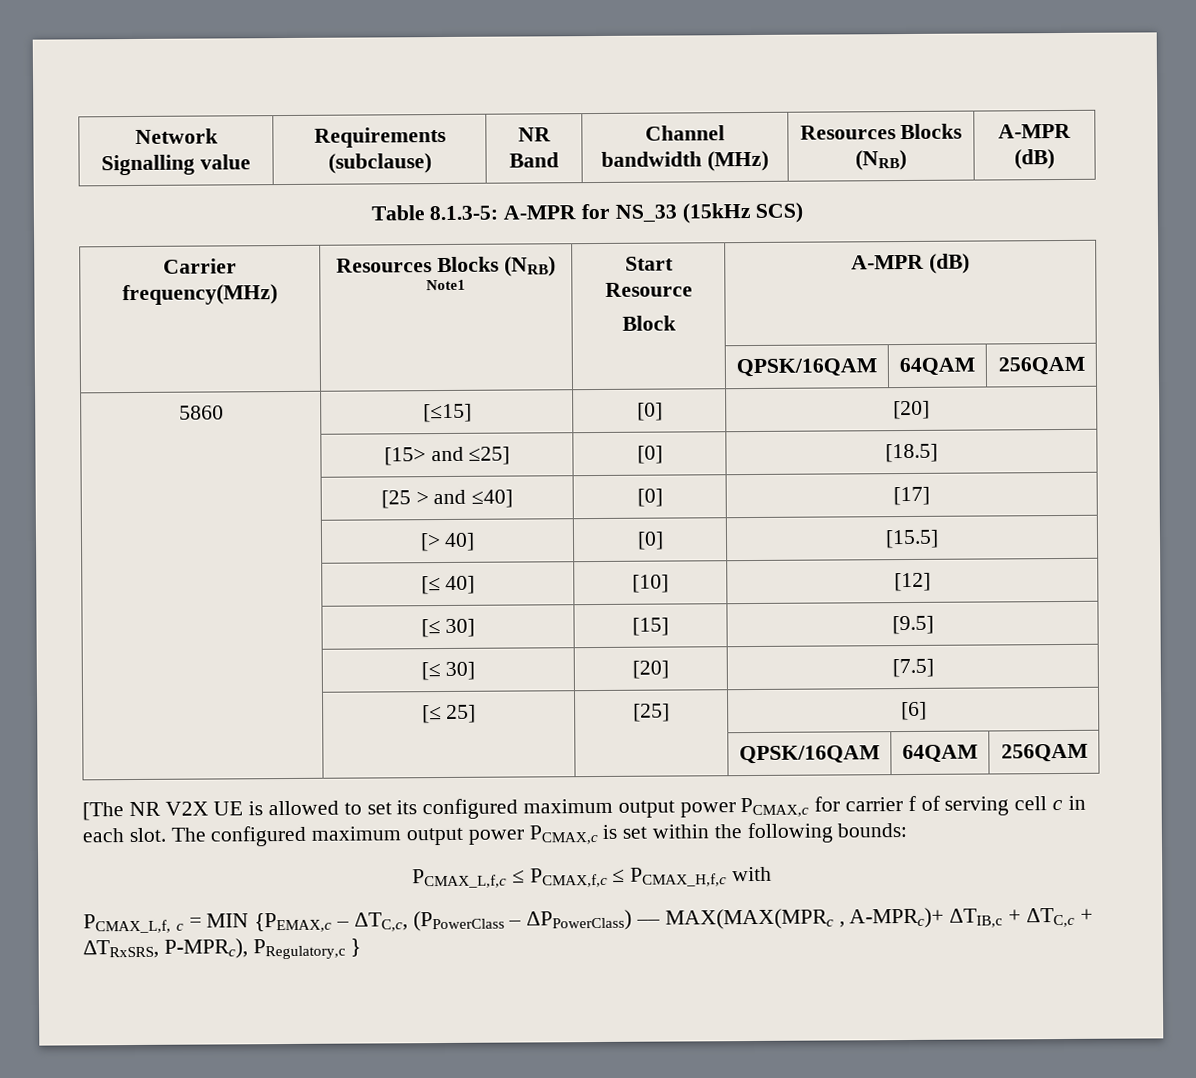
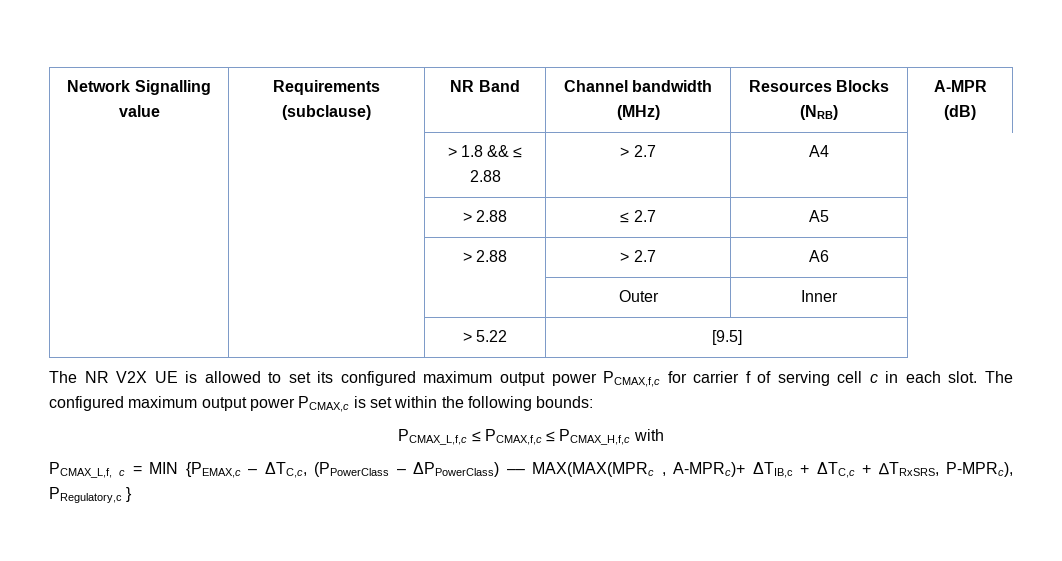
- Table 8.1.3-5: A-MPR for NS_33 (15kHz SCS)
- Carrier frequency(MHz) | Resources Blocks (NRB) Note1 | Start Resource
- Block | A-MPR (dB)
- | | | QPSK/16QAM | 64QAM | 256QAM
- 5860 | [≤15] | [0] | [20]
- | [15> and ≤25] | [0] | [18.5]
- | [25 > and ≤40] | [0] | [17]
- | [> 40] | [0] | [15.5]
- | [≤ 40] | [10] | [12]
- | [≤ 30] | [15] | [9.5]
- | [≤ 30] | [20] | [7.5]
- | [≤ 25] | [25] | [6]
- | | | QPSK/16QAM | 64QAM | 256QAM
- [The NR V2X UE is allowed to set its configured maximum output power PCMAX,c for carrier f of serving cell c in each slot.
+ | | > 1.8 && ≤ 2.88 | > 2.7 | A4
+ | | > 2.88 | ≤ 2.7 | A5
+ | | > 2.88 | > 2.7 | A6
+ | | | Outer | Inner
+ | | > 5.22 | [9.5]
+ The NR V2X UE is allowed to set its configured maximum output power PCMAX,f,c for carrier f of serving cell c in each slot.

